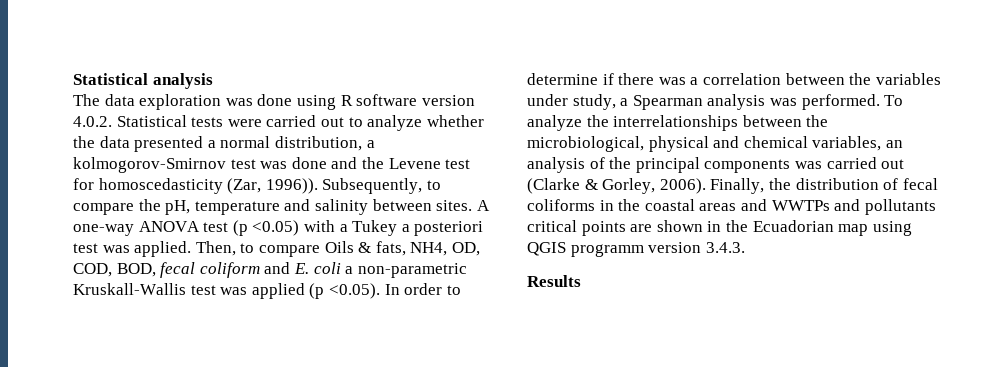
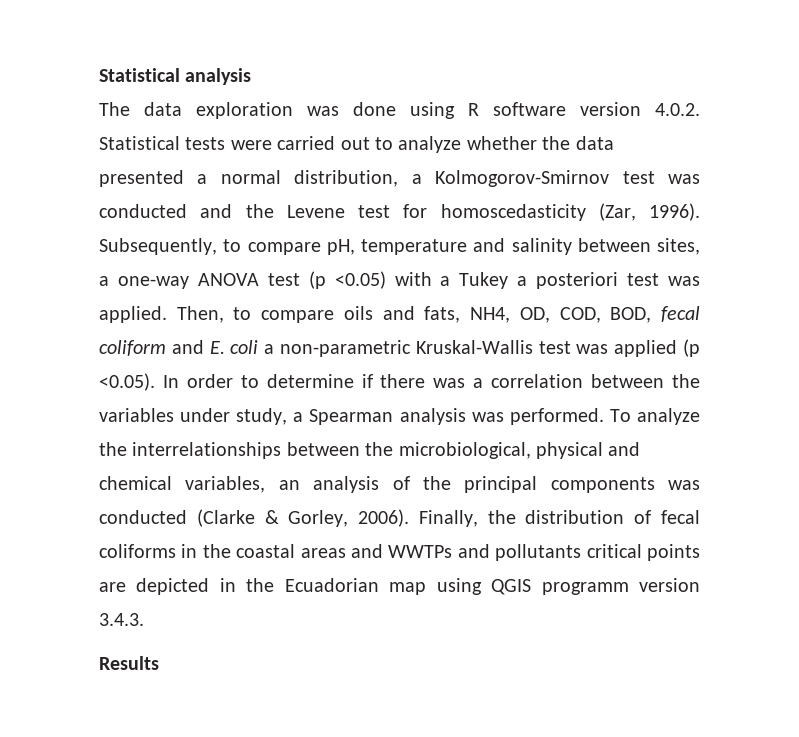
- The data exploration was done using R software version 4.0.2. Statistical tests were carried out to analyze whether the data presented a normal distribution, a kolmogorov-Smirnov test was done and the Levene test for homoscedasticity (Zar, 1996)).
+ The data exploration was done using R software version 4.0.2. Statistical tests were carried out to analyze whether the data presented a normal distribution, a Kolmogorov-Smirnov test was conducted and the Levene test for homoscedasticity (Zar, 1996).
- Subsequently, to compare the pH, temperature and salinity between sites. A one-way ANOVA test (p <0.05) with a Tukey a posteriori test was applied.
+ Subsequently, to compare pH, temperature and salinity between sites, a one-way ANOVA test (p <0.05) with a Tukey a posteriori test was applied.
- Then, to compare Oils & fats, NH4, OD, COD, BOD, fecal coliform and E. coli a non-parametric Kruskall-Wallis test was applied (p <0.05). In order to determine if there was a correlation between the variables under study, a Spearman analysis was performed.
+ Then, to compare oils and fats, NH4, OD, COD, BOD, fecal coliform and E. coli a non-parametric Kruskal-Wallis test was applied (p <0.05). In order to determine if there was a correlation between the variables under study, a Spearman analysis was performed.
- To analyze the interrelationships between the microbiological, physical and chemical variables, an analysis of the principal components was carried out (Clarke & Gorley, 2006).
+ To analyze the interrelationships between the microbiological, physical and chemical variables, an analysis of the principal components was conducted (Clarke & Gorley, 2006).
- Finally, the distribution of fecal coliforms in the coastal areas and WWTPs and pollutants critical points are shown in the Ecuadorian map using QGIS programm version 3.4.3.
+ Finally, the distribution of fecal coliforms in the coastal areas and WWTPs and pollutants critical points are depicted in the Ecuadorian map using QGIS programm version 3.4.3.

